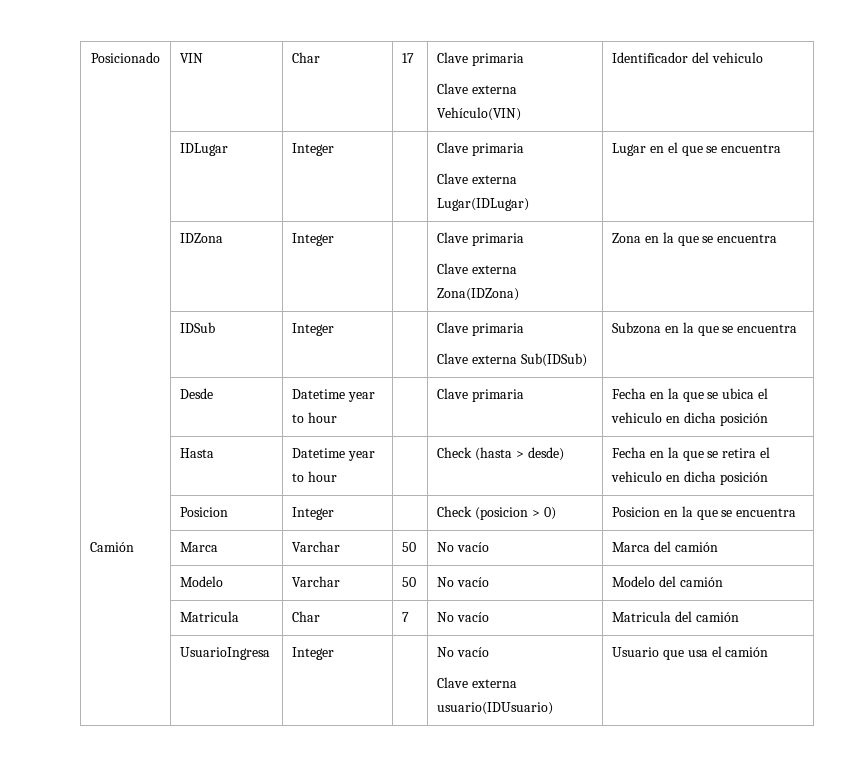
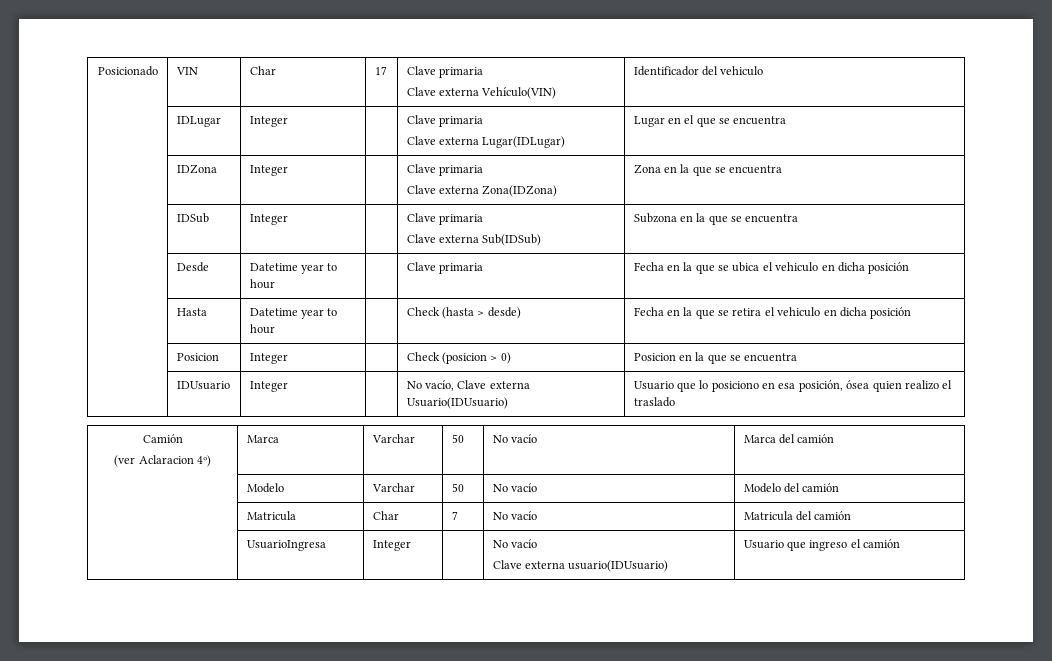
- Camión | Marca | Varchar | 50 | No vacío | Marca del camión
+ | IDUsuario | Integer | | No vacío, Clave externa Usuario(IDUsuario) | Usuario que lo posiciono en esa posición, ósea quien realizo el traslado
+ Camión
+ (ver Aclaracion 4º) | Marca | Varchar | 50 | No vacío | Marca del camión
  | UsuarioIngresa | Integer | | No vacío
- Clave externa usuario(IDUsuario) | Usuario que usa el camión
+ Clave externa usuario(IDUsuario) | Usuario que ingreso el camión

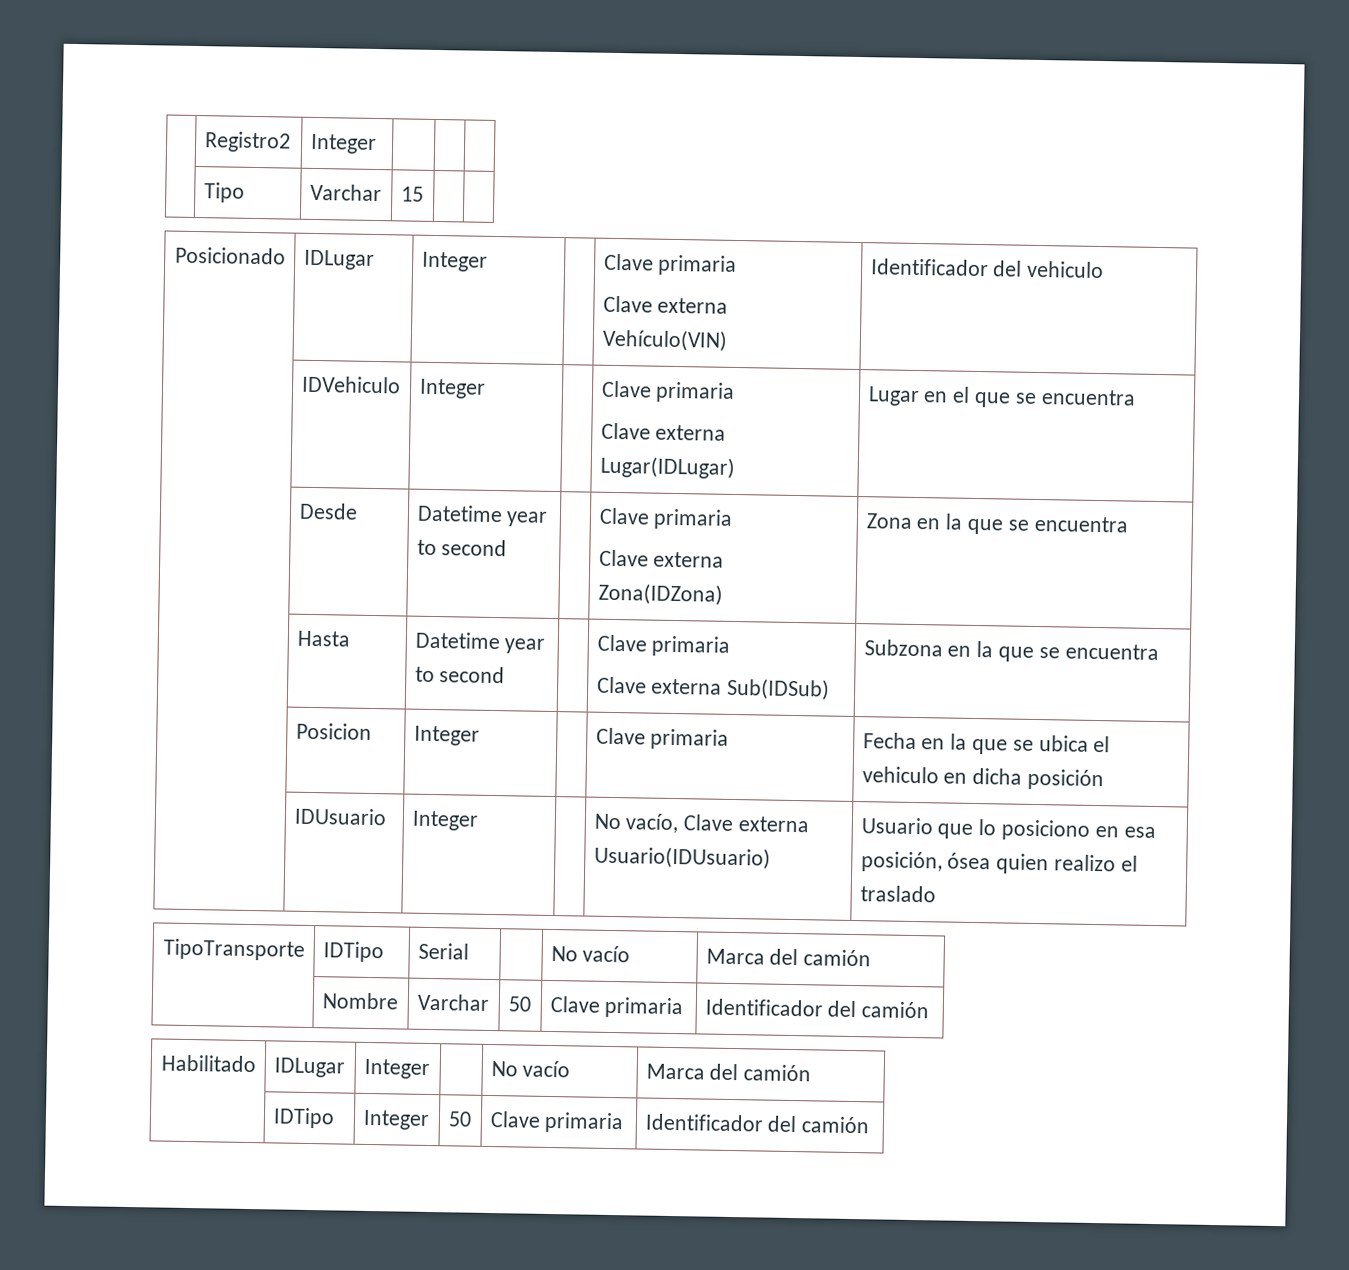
- Posicionado | VIN | Char | 17 | Clave primaria
+ | Registro2 | Integer | | |
+ | Tipo | Varchar | 15 | |
+ Posicionado | IDLugar | Integer | | Clave primaria
- | IDLugar | Integer | | Clave primaria
+ | IDVehiculo | Integer | | Clave primaria
- | IDZona | Integer | | Clave primaria
+ | Desde | Datetime year to second | | Clave primaria
- | IDSub | Integer | | Clave primaria
+ | Hasta | Datetime year to second | | Clave primaria
- | Desde | Datetime year to hour | | Clave primaria | Fecha en la que se ubica el vehiculo en dicha posición
+ | Posicion | Integer | | Clave primaria | Fecha en la que se ubica el vehiculo en dicha posición
- | Hasta | Datetime year to hour | | Check (hasta > desde) | Fecha en la que se retira el vehiculo en dicha posición
- | Posicion | Integer | | Check (posicion > 0) | Posicion en la que se encuentra
- Camión
- (ver Aclaracion 4º) | Marca | Varchar | 50 | No vacío | Marca del camión
- | Modelo | Varchar | 50 | No vacío | Modelo del camión
- | Matricula | Char | 7 | No vacío | Matricula del camión
- | UsuarioIngresa | Integer | | No vacío
- Clave externa usuario(IDUsuario) | Usuario que ingreso el camión
+ TipoTransporte | IDTipo | Serial | | No vacío | Marca del camión
+ | Nombre | Varchar | 50 | Clave primaria | Identificador del camión
+ Habilitado | IDLugar | Integer | | No vacío | Marca del camión
+ | IDTipo | Integer | 50 | Clave primaria | Identificador del camión

